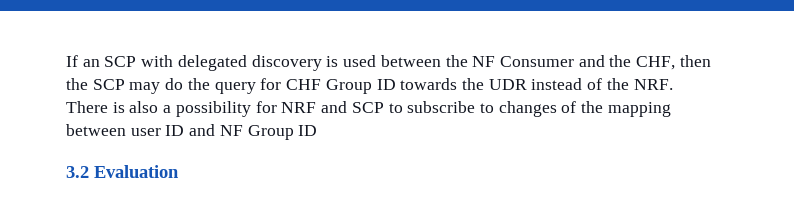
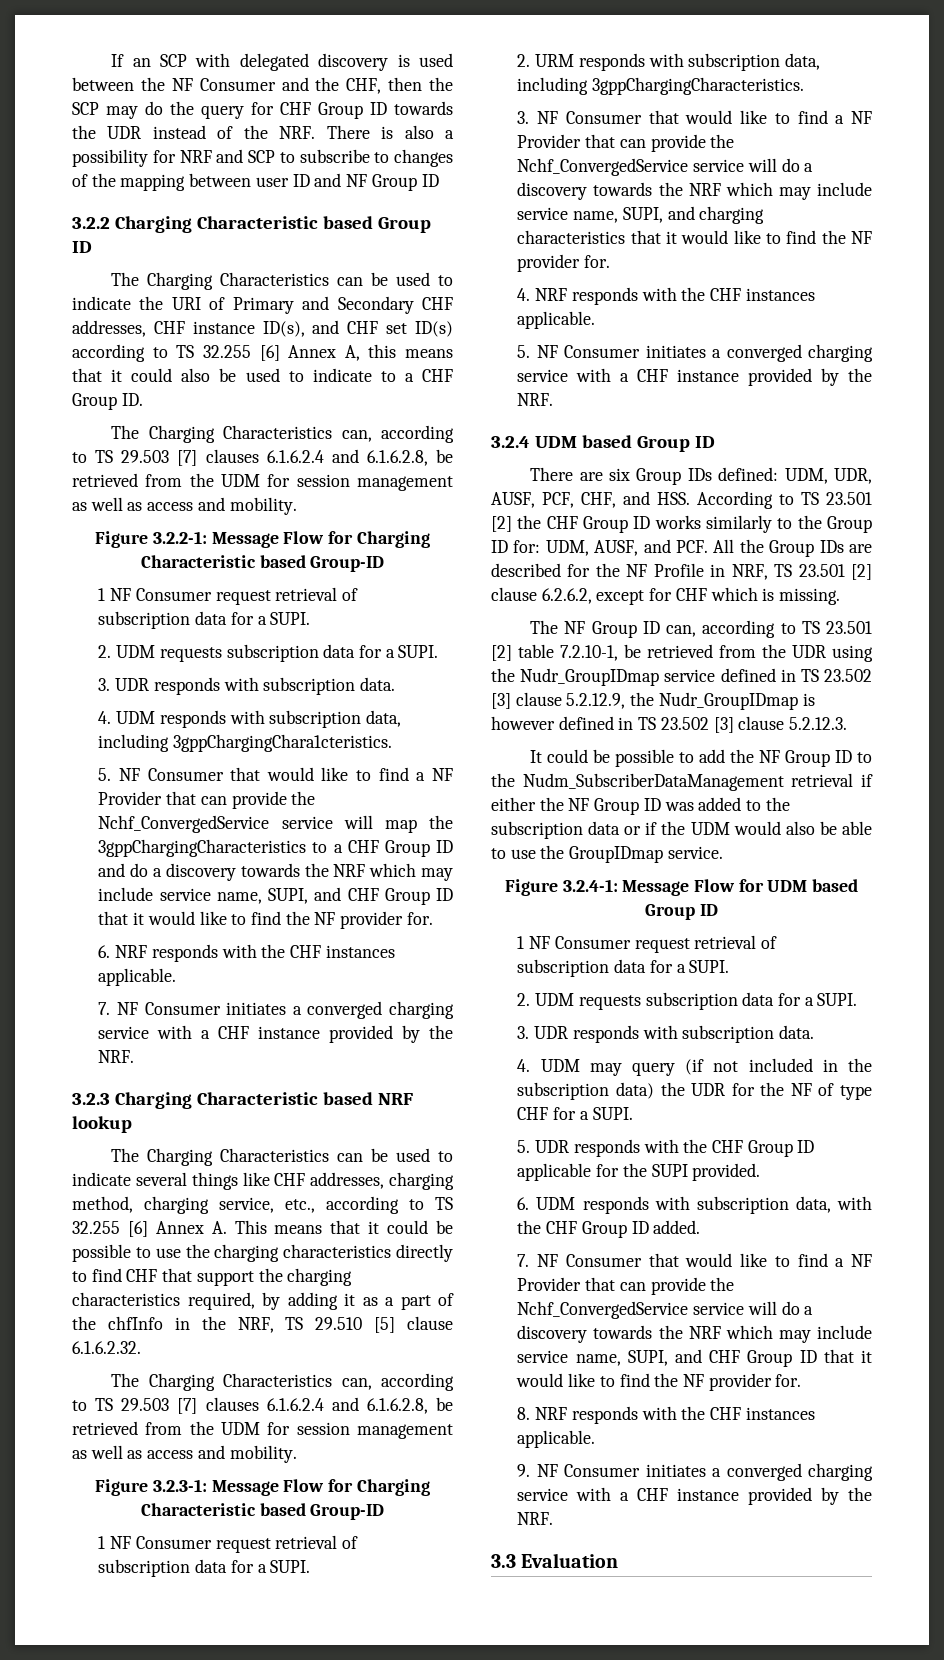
- 3.2 Evaluation
+ 3.2.2 Charging Characteristic based Group ID
+ The Charging Characteristics can be used to indicate the URI of Primary and Secondary CHF addresses, CHF instance ID(s), and CHF set ID(s) according to TS 32.255 [6] Annex A, this means that it could also be used to indicate to a CHF Group ID.
+ The Charging Characteristics can, according to TS 29.503 [7] clauses 6.1.6.2.4 and 6.1.6.2.8, be retrieved from the UDM for session management as well as access and mobility.
+ Figure 3.2.2-1: Message Flow for Charging Characteristic based Group-ID
+ 1 NF Consumer request retrieval of subscription data for a SUPI.
+ 2. UDM requests subscription data for a SUPI.
+ 3. UDR responds with subscription data.
+ 4. UDM responds with subscription data, including 3gppChargingChara1cteristics.
+ 5. NF Consumer that would like to find a NF Provider that can provide the Nchf_ConvergedService service will map the 3gppChargingCharacteristics to a CHF Group ID and do a discovery towards the NRF which may include service name, SUPI, and CHF Group ID that it would like to find the NF provider for.
+ 6. NRF responds with the CHF instances applicable.
+ 7. NF Consumer initiates a converged charging service with a CHF instance provided by the NRF.
+ 3.2.3 Charging Characteristic based NRF lookup
+ The Charging Characteristics can be used to indicate several things like CHF addresses, charging method, charging service, etc., according to TS 32.255 [6] Annex A. This means that it could be possible to use the charging characteristics directly to find CHF that support the charging characteristics required, by adding it as a part of the chfInfo in the NRF, TS 29.510 [5] clause 6.1.6.2.32.
+ The Charging Characteristics can, according to TS 29.503 [7] clauses 6.1.6.2.4 and 6.1.6.2.8, be retrieved from the UDM for session management as well as access and mobility.
+ Figure 3.2.3-1: Message Flow for Charging Characteristic based Group-ID
+ 1 NF Consumer request retrieval of subscription data for a SUPI.
+ 2. URM responds with subscription data, including 3gppChargingCharacteristics.
+ 3. NF Consumer that would like to find a NF Provider that can provide the Nchf_ConvergedService service will do a discovery towards the NRF which may include service name, SUPI, and charging characteristics that it would like to find the NF provider for.
+ 4. NRF responds with the CHF instances applicable.
+ 5. NF Consumer initiates a converged charging service with a CHF instance provided by the NRF.
+ 3.2.4 UDM based Group ID
+ There are six Group IDs defined: UDM, UDR, AUSF, PCF, CHF, and HSS. According to TS 23.501 [2] the CHF Group ID works similarly to the Group ID for: UDM, AUSF, and PCF. All the Group IDs are described for the NF Profile in NRF, TS 23.501 [2] clause 6.2.6.2, except for CHF which is missing.
+ The NF Group ID can, according to TS 23.501 [2] table 7.2.10-1, be retrieved from the UDR using the Nudr_GroupIDmap service defined in TS 23.502 [3] clause 5.2.12.9, the Nudr_GroupIDmap is however defined in TS 23.502 [3] clause 5.2.12.3.
+ It could be possible to add the NF Group ID to the Nudm_SubscriberDataManagement retrieval if either the NF Group ID was added to the subscription data or if the UDM would also be able to use the GroupIDmap service.
+ Figure 3.2.4-1: Message Flow for UDM based Group ID
+ 1 NF Consumer request retrieval of subscription data for a SUPI.
+ 2. UDM requests subscription data for a SUPI.
+ 3. UDR responds with subscription data.
+ 4. UDM may query (if not included in the subscription data) the UDR for the NF of type CHF for a SUPI.
+ 5. UDR responds with the CHF Group ID applicable for the SUPI provided.
+ 6. UDM responds with subscription data, with the CHF Group ID added.
+ 7. NF Consumer that would like to find a NF Provider that can provide the Nchf_ConvergedService service will do a discovery towards the NRF which may include service name, SUPI, and CHF Group ID that it would like to find the NF provider for.
+ 8. NRF responds with the CHF instances applicable.
+ 9. NF Consumer initiates a converged charging service with a CHF instance provided by the NRF.
+ 3.3 Evaluation

